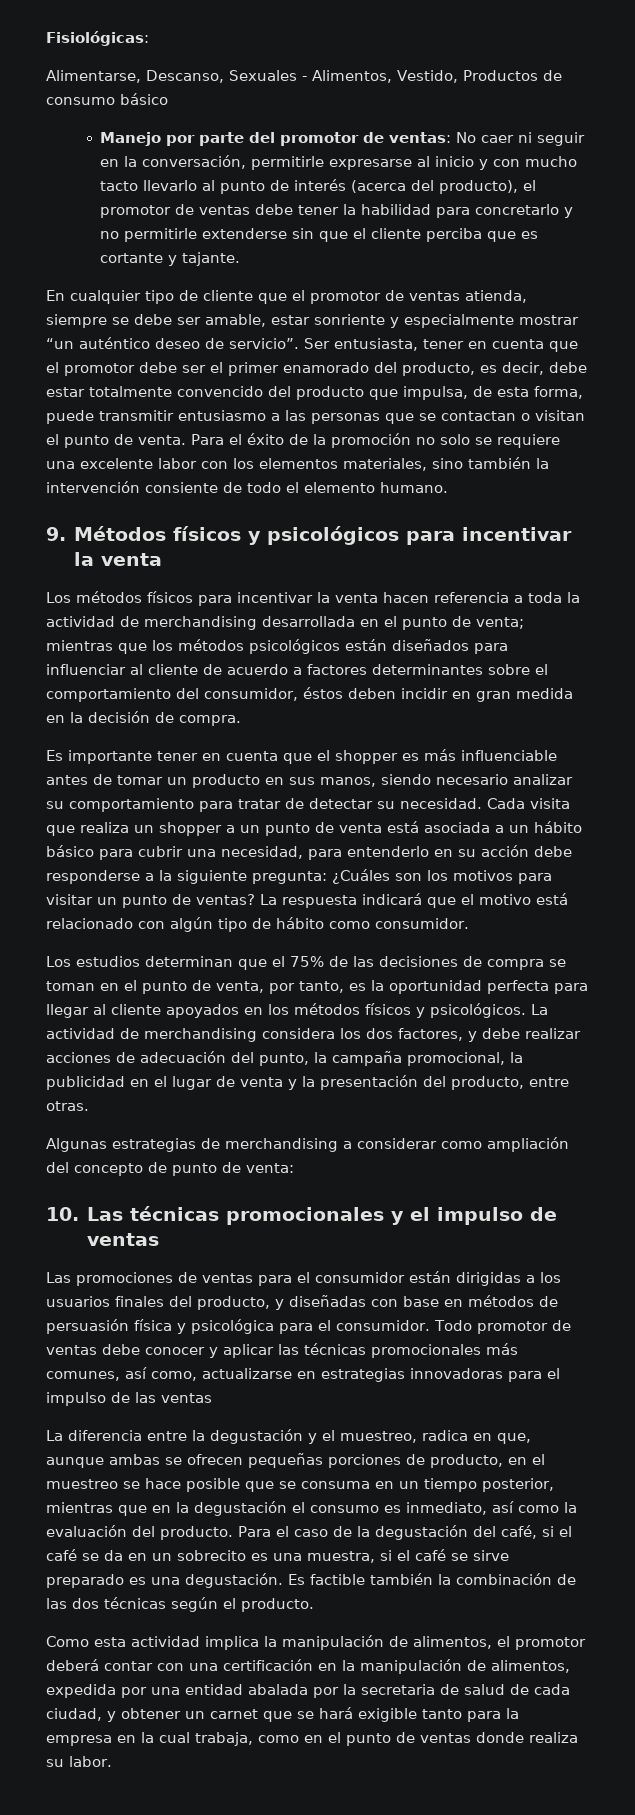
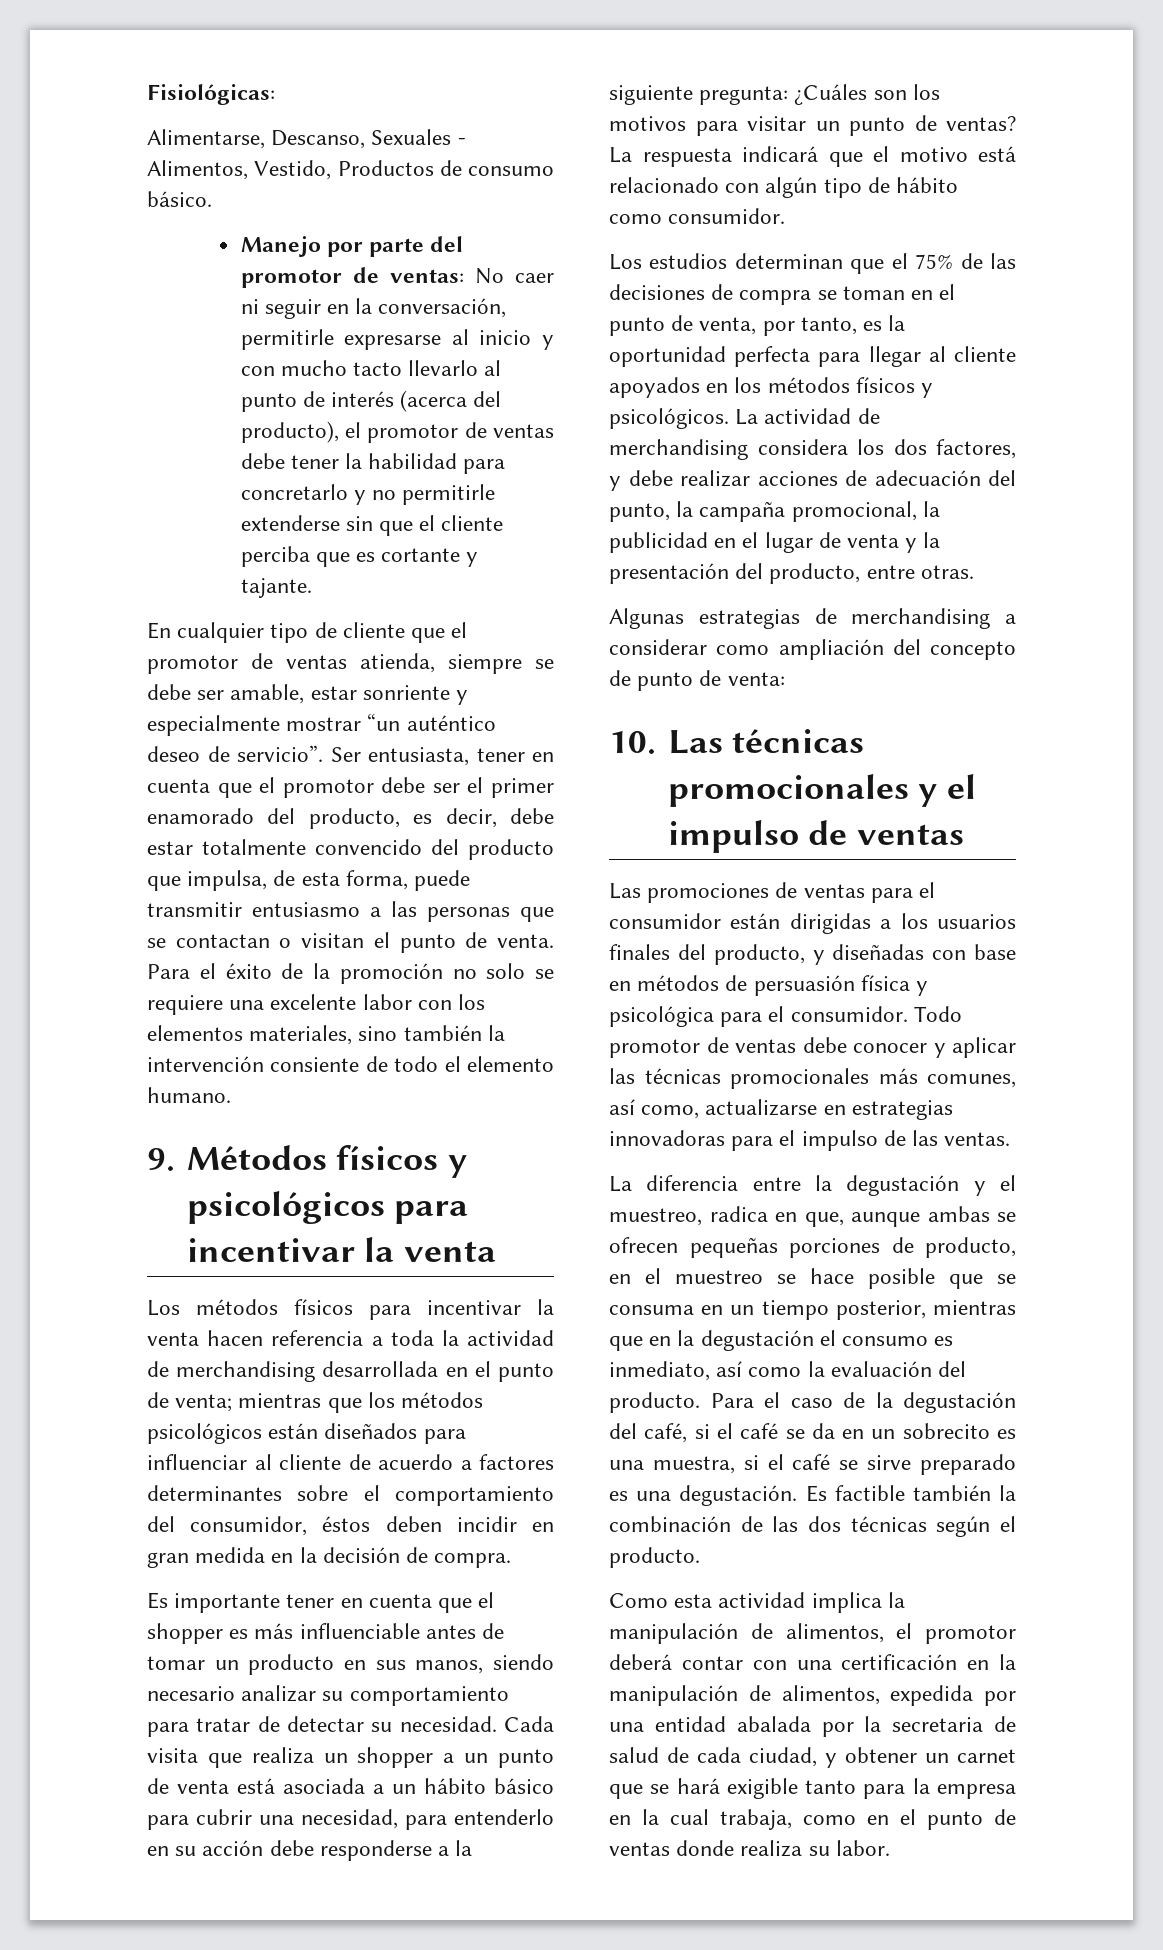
- Alimentarse, Descanso, Sexuales - Alimentos, Vestido, Productos de consumo básico
+ Alimentarse, Descanso, Sexuales - Alimentos, Vestido, Productos de consumo básico.
- Todo promotor de ventas debe conocer y aplicar las técnicas promocionales más comunes, así como, actualizarse en estrategias innovadoras para el impulso de las ventas
+ Todo promotor de ventas debe conocer y aplicar las técnicas promocionales más comunes, así como, actualizarse en estrategias innovadoras para el impulso de las ventas.

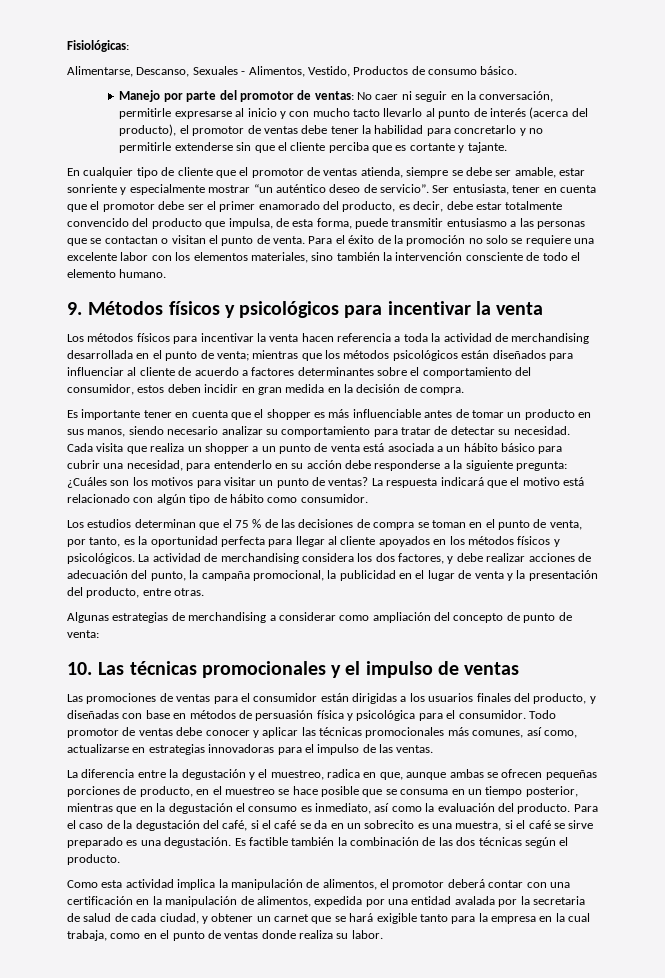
- Para el éxito de la promoción no solo se requiere una excelente labor con los elementos materiales, sino también la intervención consiente de todo el elemento humano.
+ Para el éxito de la promoción no solo se requiere una excelente labor con los elementos materiales, sino también la intervención consciente de todo el elemento humano.
- Los métodos físicos para incentivar la venta hacen referencia a toda la actividad de merchandising desarrollada en el punto de venta; mientras que los métodos psicológicos están diseñados para influenciar al cliente de acuerdo a factores determinantes sobre el comportamiento del consumidor, éstos deben incidir en gran medida en la decisión de compra.
+ Los métodos físicos para incentivar la venta hacen referencia a toda la actividad de merchandising desarrollada en el punto de venta; mientras que los métodos psicológicos están diseñados para influenciar al cliente de acuerdo a factores determinantes sobre el comportamiento del consumidor, estos deben incidir en gran medida en la decisión de compra.
- Los estudios determinan que el 75% de las decisiones de compra se toman en el punto de venta, por tanto, es la oportunidad perfecta para llegar al cliente apoyados en los métodos físicos y psicológicos.
+ Los estudios determinan que el 75 % de las decisiones de compra se toman en el punto de venta, por tanto, es la oportunidad perfecta para llegar al cliente apoyados en los métodos físicos y psicológicos.
- Como esta actividad implica la manipulación de alimentos, el promotor deberá contar con una certificación en la manipulación de alimentos, expedida por una entidad abalada por la secretaria de salud de cada ciudad, y obtener un carnet que se hará exigible tanto para la empresa en la cual trabaja, como en el punto de ventas donde realiza su labor.
+ Como esta actividad implica la manipulación de alimentos, el promotor deberá contar con una certificación en la manipulación de alimentos, expedida por una entidad avalada por la secretaria de salud de cada ciudad, y obtener un carnet que se hará exigible tanto para la empresa en la cual trabaja, como en el punto de ventas donde realiza su labor.

